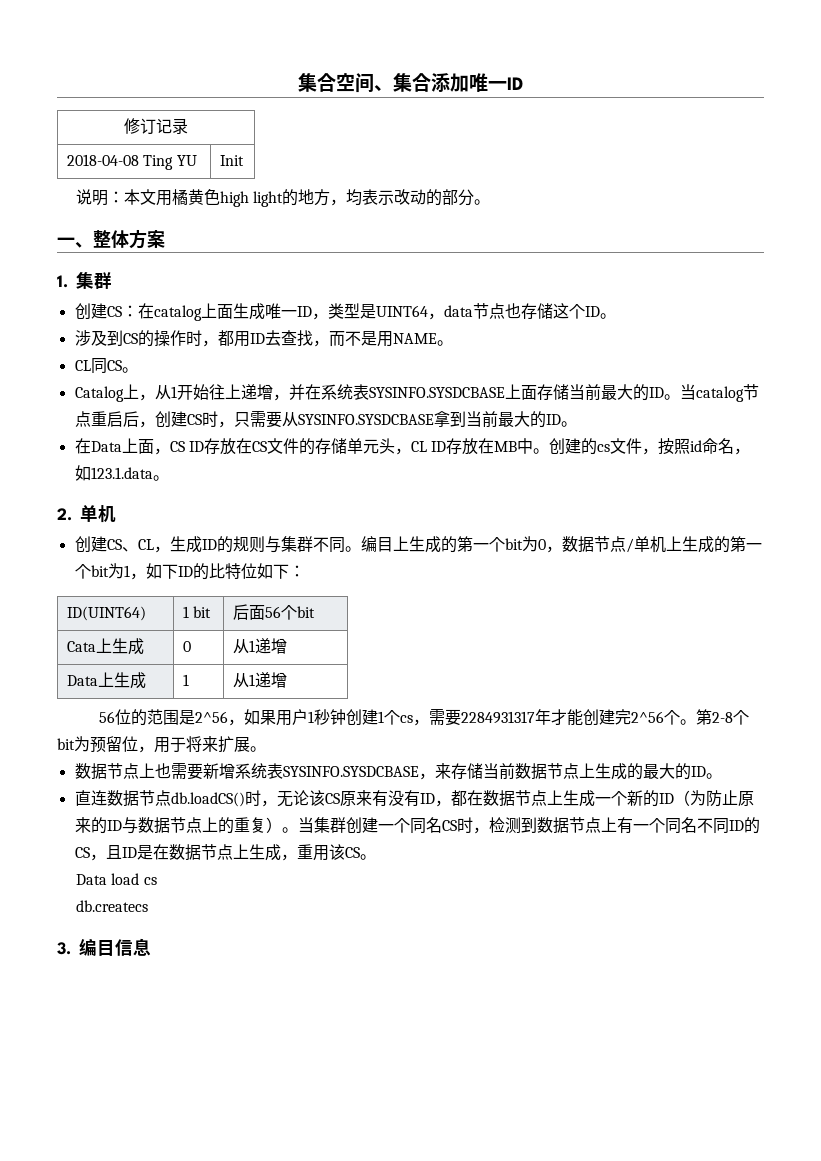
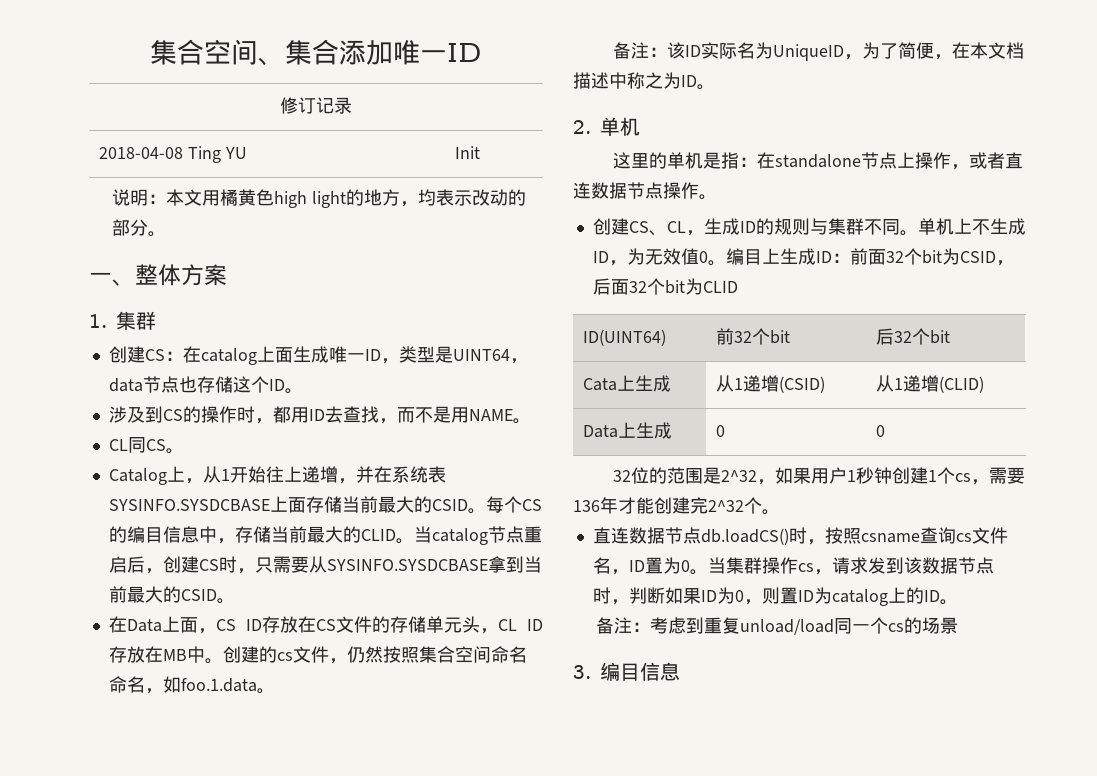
- Catalog上，从1开始往上递增，并在系统表SYSINFO.SYSDCBASE上面存储当前最大的ID。
+ Catalog上，从1开始往上递增，并在系统表SYSINFO.SYSDCBASE上面存储当前最大的CSID。每个CS的编目信息中，存储当前最大的CLID。
- 当catalog节点重启后，创建CS时，只需要从SYSINFO.SYSDCBASE拿到当前最大的ID。
+ 当catalog节点重启后，创建CS时，只需要从SYSINFO.SYSDCBASE拿到当前最大的CSID。
- 创建的cs文件，按照id命名，如123.1.data。
+ 创建的cs文件，仍然按照集合空间命名命名，如foo.1.data。
+ 备注：该ID实际名为UniqueID，为了简便，在本文档描述中称之为ID。
  2.单机
+ 这里的单机是指：在standalone节点上操作，或者直连数据节点操作。
- 编目上生成的第一个bit为0，数据节点/单机上生成的第一个bit为1，如下ID的比特位如下：
+ 单机上不生成ID，为无效值0。编目上生成ID：前面32个bit为CSID，后面32个bit为CLID
- ID(UINT64) | 1 bit | 后面56个bit
+ ID(UINT64) | 前32个bit | 后32个bit
- Cata上生成 | 0 | 从1递增
+ Cata上生成 | 从1递增(CSID) | 从1递增(CLID)
- Data上生成 | 1 | 从1递增
- 56位的范围是2^56，如果用户1秒钟创建1个cs，需要2284931317年才能创建完2^56个。第2-8个bit为预留位，用于将来扩展。
- 数据节点上也需要新增系统表SYSINFO.SYSDCBASE，来存储当前数据节点上生成的最大的ID。
+ Data上生成 | 0 | 0
+ 32位的范围是2^32，如果用户1秒钟创建1个cs，需要136年才能创建完2^32个。
- 直连数据节点db.loadCS()时，无论该CS原来有没有ID，都在数据节点上生成一个新的ID（为防止原来的ID与数据节点上的重复）。当集群创建一个同名CS时，检测到数据节点上有一个同名不同ID的CS，且ID是在数据节点上生成，重用该CS。
- Data load cs
- db.createcs
+ 直连数据节点db.loadCS()时，按照csname查询cs文件名，ID置为0。当集群操作cs，请求发到该数据节点时，判断如果ID为0，则置ID为catalog上的ID。
+ 备注：考虑到重复unload/load同一个cs的场景

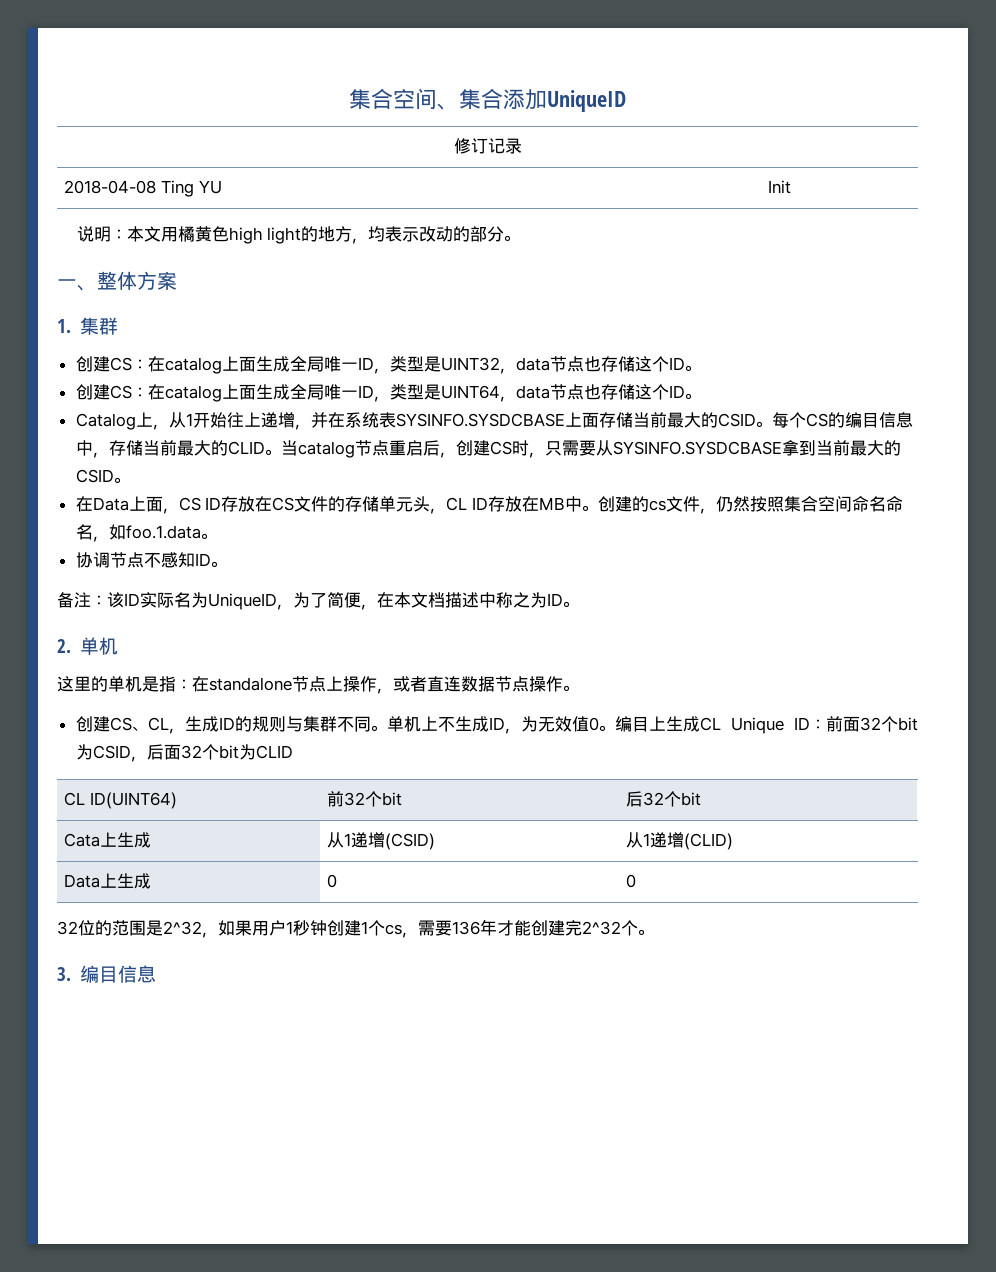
- 集合空间、集合添加唯一ID
+ 集合空间、集合添加UniqueID
- 创建CS：在catalog上面生成唯一ID，类型是UINT64，data节点也存储这个ID。
+ 创建CS：在catalog上面生成全局唯一ID，类型是UINT32，data节点也存储这个ID。
+ 创建CS：在catalog上面生成全局唯一ID，类型是UINT64，data节点也存储这个ID。
- 涉及到CS的操作时，都用ID去查找，而不是用NAME。
- CL同CS。
+ 协调节点不感知ID。
- 编目上生成ID：前面32个bit为CSID，后面32个bit为CLID
+ 编目上生成CL Unique ID：前面32个bit为CSID，后面32个bit为CLID
- ID(UINT64) | 前32个bit | 后32个bit
+ CL ID(UINT64) | 前32个bit | 后32个bit
- 直连数据节点db.loadCS()时，按照csname查询cs文件名，ID置为0。当集群操作cs，请求发到该数据节点时，判断如果ID为0，则置ID为catalog上的ID。
- 备注：考虑到重复unload/load同一个cs的场景

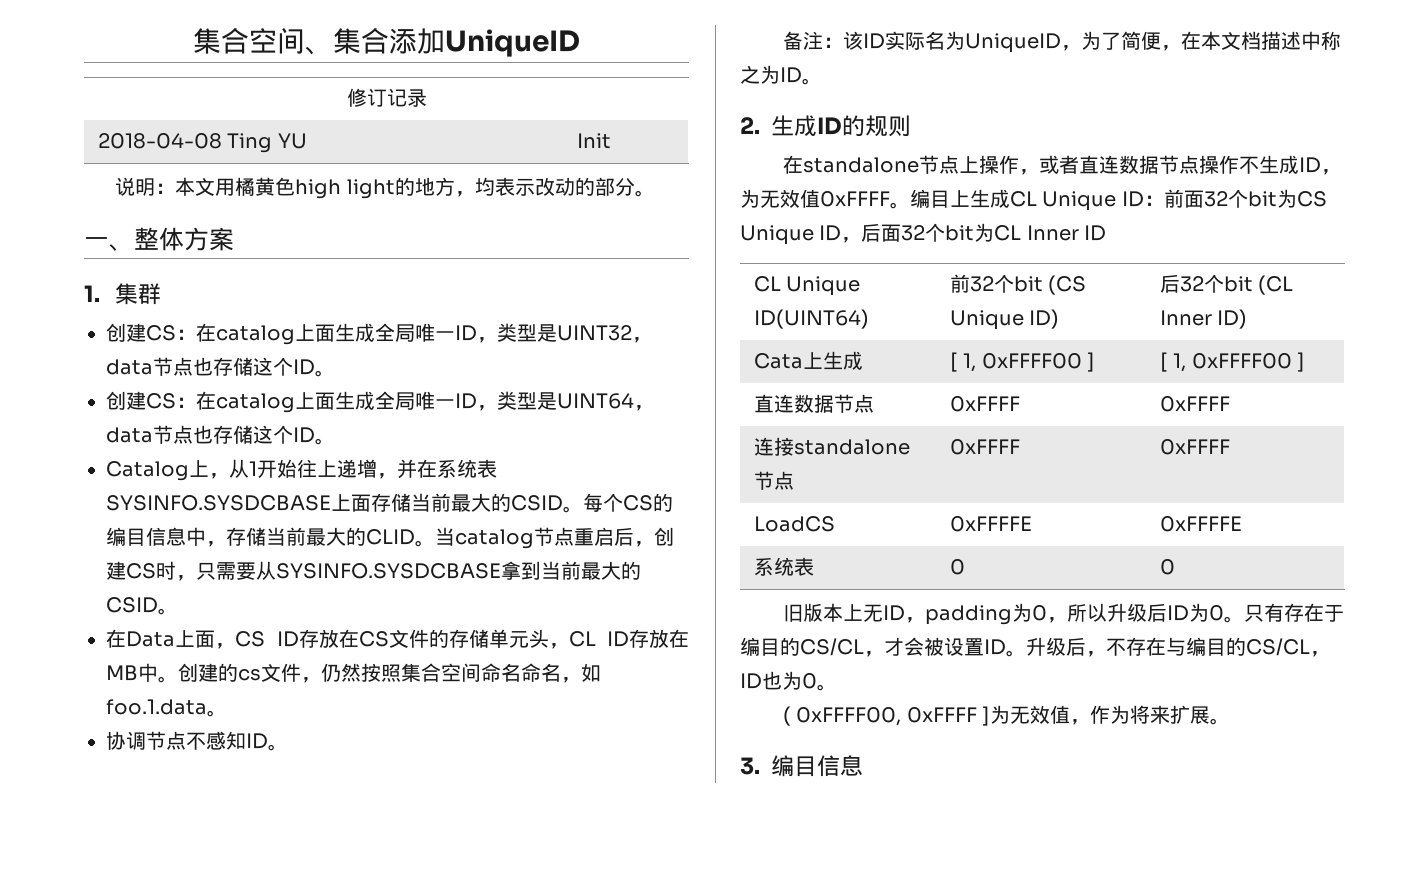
- 2.单机
- 这里的单机是指：在standalone节点上操作，或者直连数据节点操作。
- 创建CS、CL，生成ID的规则与集群不同。单机上不生成ID，为无效值0。
+ 2.生成ID的规则
+ 在standalone节点上操作，或者直连数据节点操作不生成ID，为无效值0xFFFF。
- 编目上生成CL Unique ID：前面32个bit为CSID，后面32个bit为CLID
- CL ID(UINT64) | 前32个bit | 后32个bit
+ 编目上生成CL Unique ID：前面32个bit为CS Unique ID，后面32个bit为CL Inner ID
+ CL Unique ID(UINT64) | 前32个bit (CS Unique ID) | 后32个bit (CL Inner ID)
- Cata上生成 | 从1递增(CSID) | 从1递增(CLID)
- Data上生成 | 0 | 0
- 32位的范围是2^32，如果用户1秒钟创建1个cs，需要136年才能创建完2^32个。
+ Cata上生成 | [ 1, 0xFFFF00 ] | [ 1, 0xFFFF00 ]
+ 直连数据节点 | 0xFFFF | 0xFFFF
+ 连接standalone节点 | 0xFFFF | 0xFFFF
+ LoadCS | 0xFFFFE | 0xFFFFE
+ 系统表 | 0 | 0
+ 旧版本上无ID，padding为0，所以升级后ID为0。只有存在于编目的CS/CL，才会被设置ID。升级后，不存在与编目的CS/CL，ID也为0。
+ ( 0xFFFF00, 0xFFFF ]为无效值，作为将来扩展。

